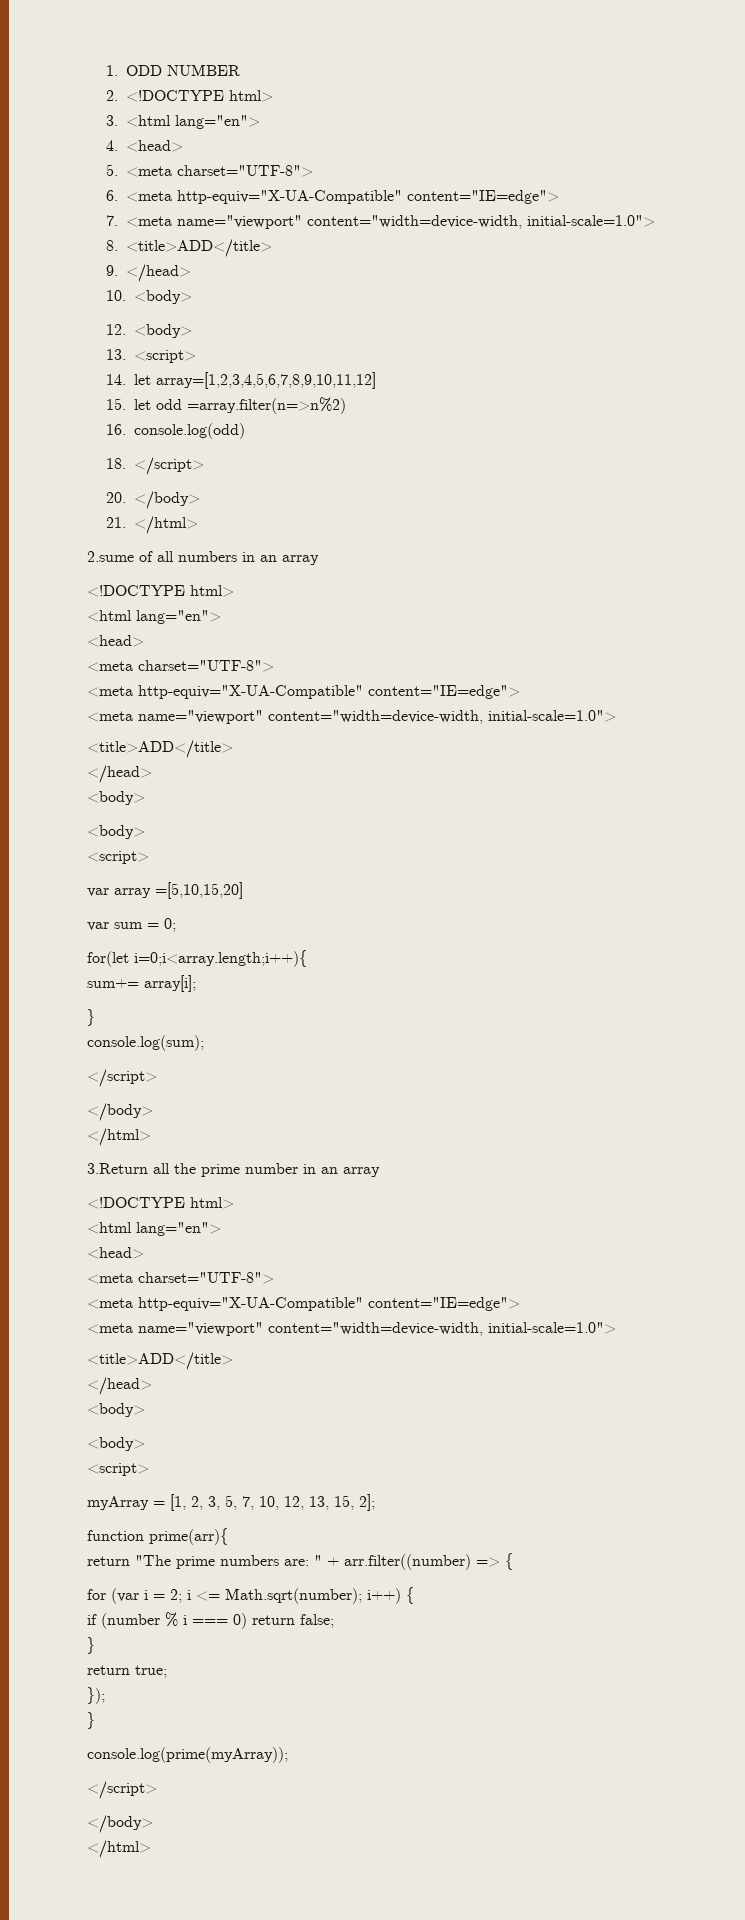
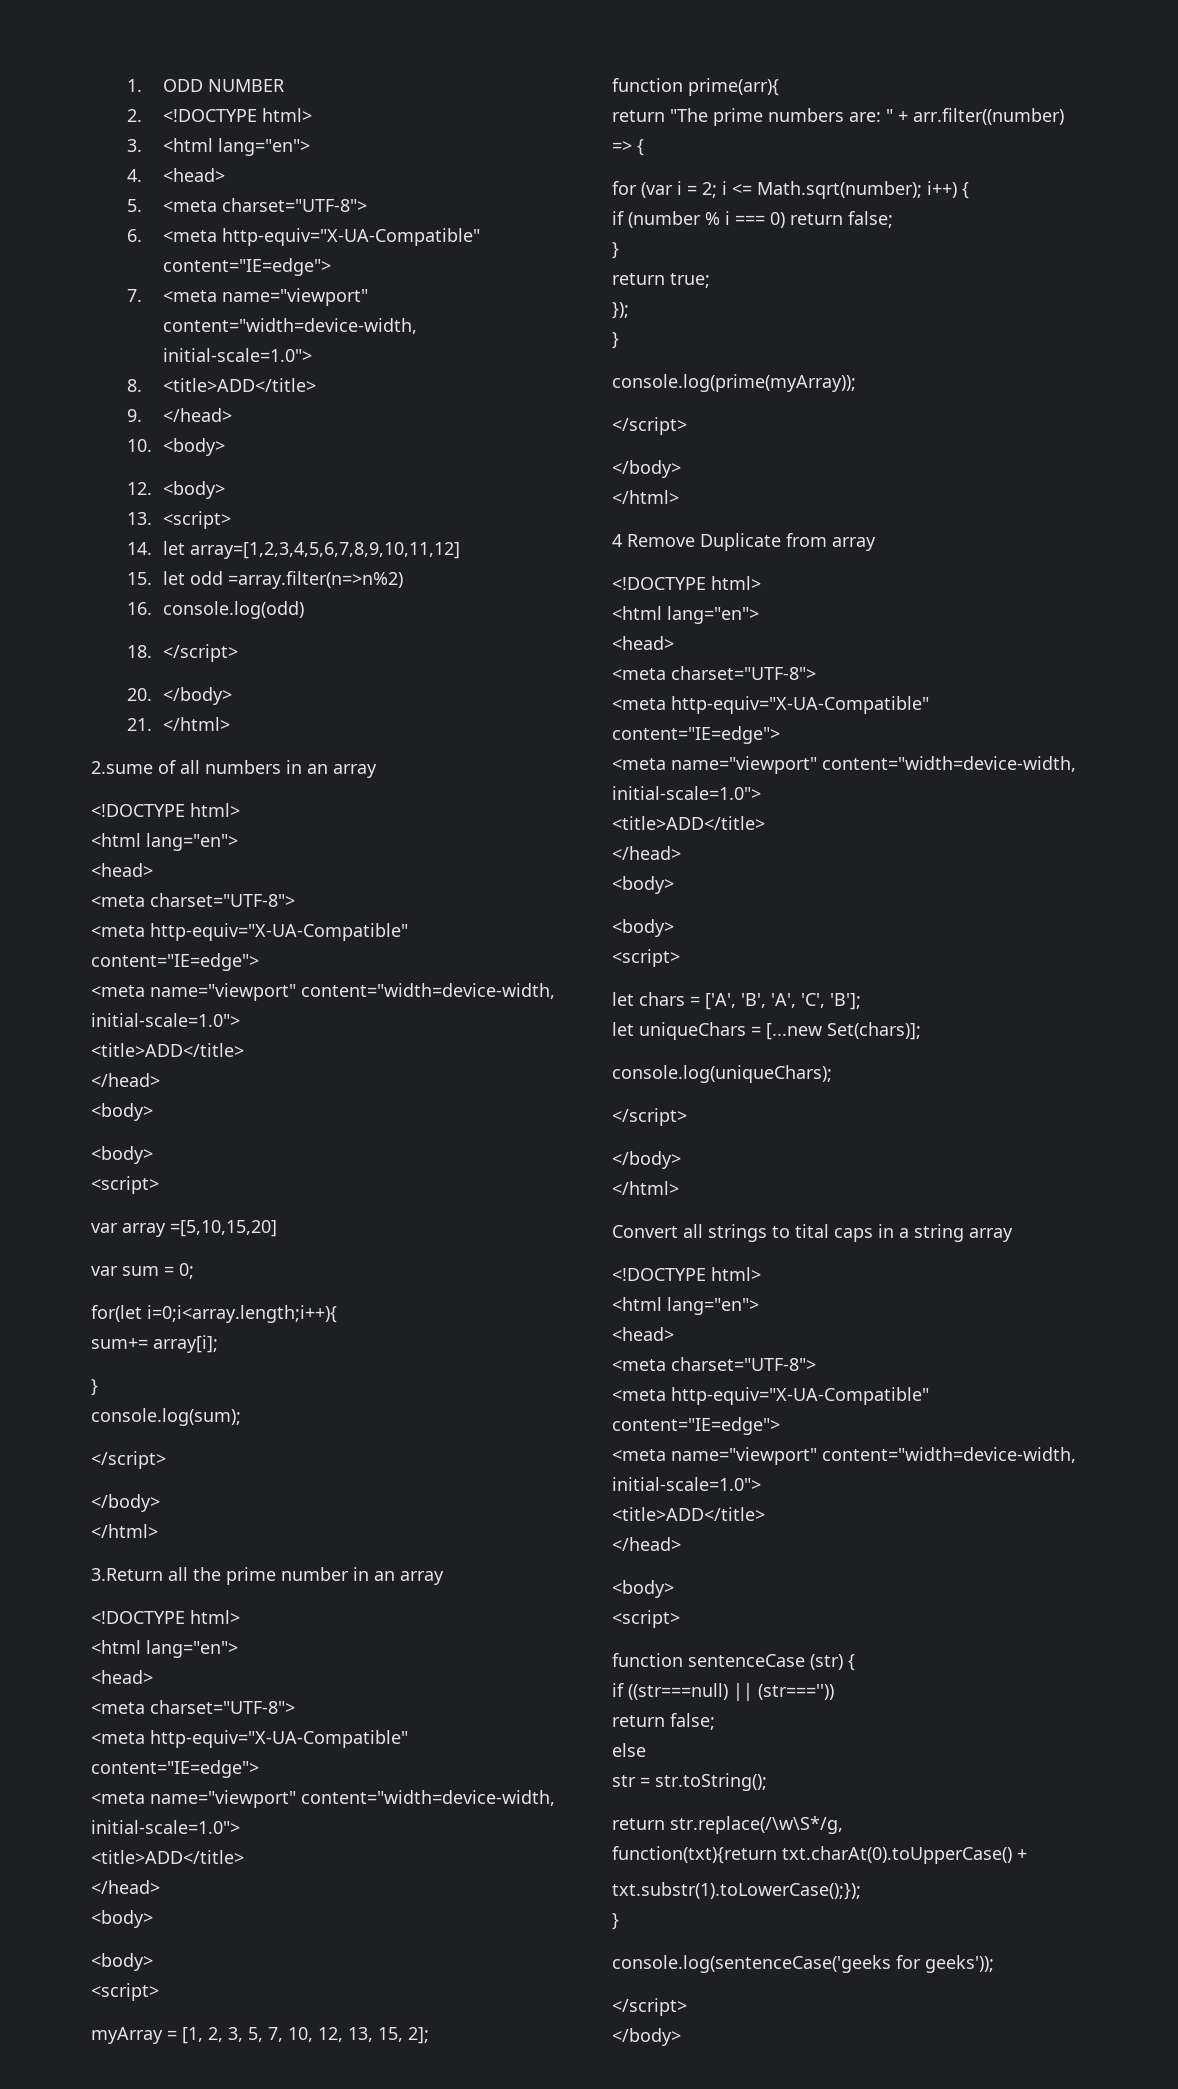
+ 4 Remove Duplicate from array
+ <!DOCTYPE html>
+ <html lang="en">
+ <head>
+ <meta charset="UTF-8">
+ <meta http-equiv="X-UA-Compatible" content="IE=edge">
+ <meta name="viewport" content="width=device-width, initial-scale=1.0">
+ <title>ADD</title>
+ </head>
+ <body>
+ <body>
+ <script>
+ let chars = ['A', 'B', 'A', 'C', 'B'];
+ let uniqueChars = [...new Set(chars)];
+ console.log(uniqueChars);
+ </script>
+ </body>
+ </html>
+ Convert all strings to tital caps in a string array
+ <!DOCTYPE html>
+ <html lang="en">
+ <head>
+ <meta charset="UTF-8">
+ <meta http-equiv="X-UA-Compatible" content="IE=edge">
+ <meta name="viewport" content="width=device-width, initial-scale=1.0">
+ <title>ADD</title>
+ </head>
+ <body>
+ <script>
+ function sentenceCase (str) {
+ if ((str===null) || (str===''))
+ return false;
+ else
+ str = str.toString();
+ return str.replace(/\w\S*/g,
+ function(txt){return txt.charAt(0).toUpperCase() +
+ txt.substr(1).toLowerCase();});
+ }
+ console.log(sentenceCase('geeks for geeks'));
+ </script>
+ </body>

